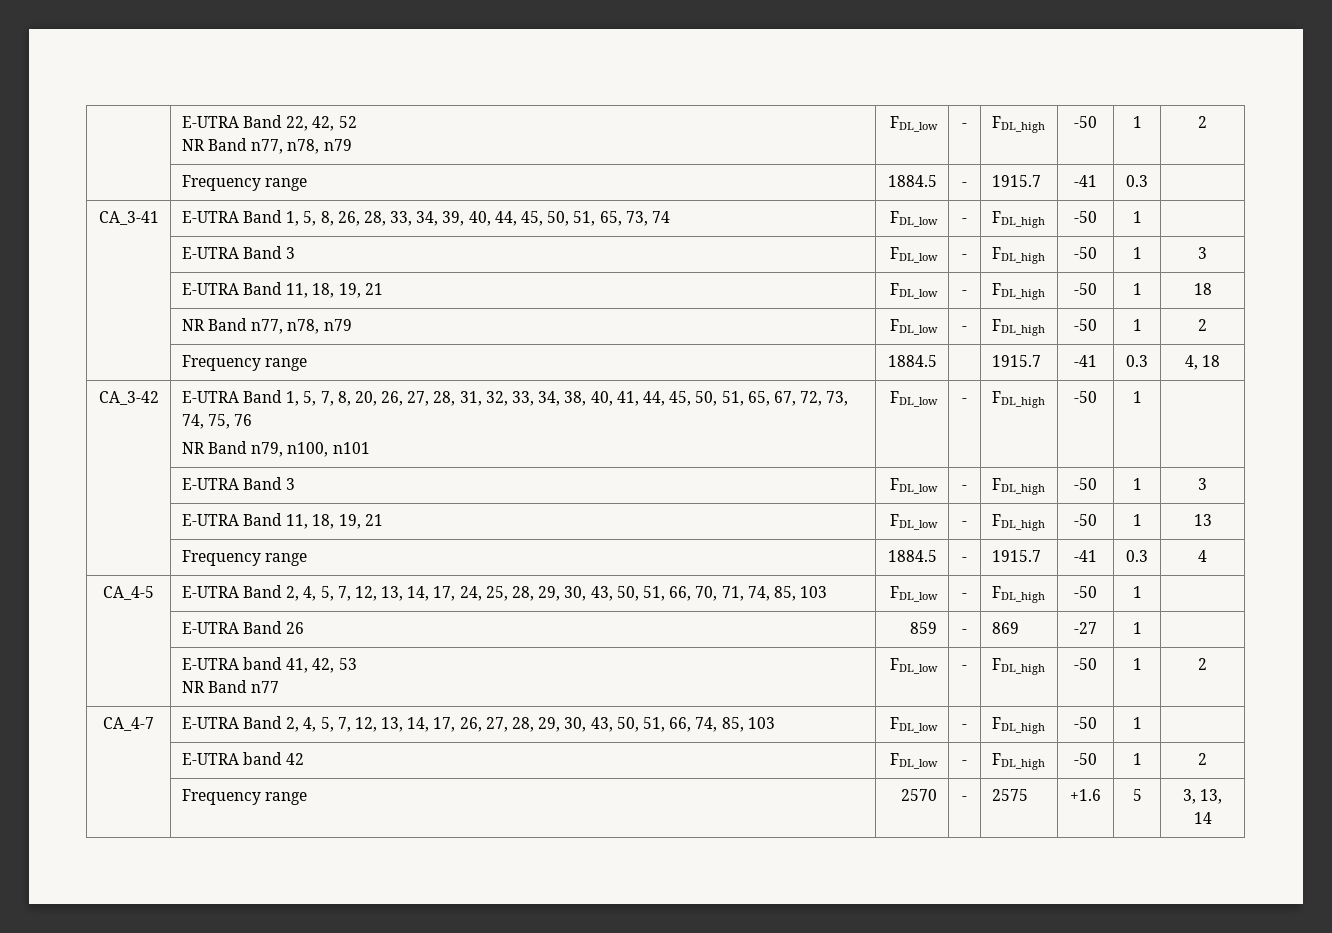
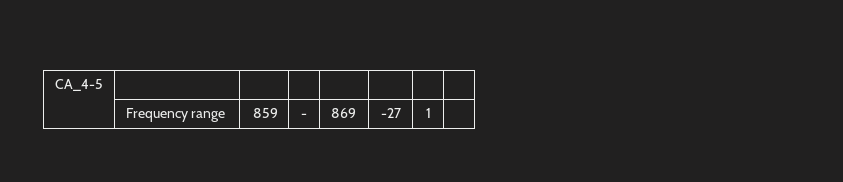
- | E-UTRA Band 22, 42, 52
- NR Band n77, n78, n79 | FDL_low | - | FDL_high | -50 | 1 | 2
- | Frequency range | 1884.5 | - | 1915.7 | -41 | 0.3 |
- CA_3-41 | E-UTRA Band 1, 5, 8, 26, 28, 33, 34, 39, 40, 44, 45, 50, 51, 65, 73, 74 | FDL_low | - | FDL_high | -50 | 1 |
- | E-UTRA Band 3 | FDL_low | - | FDL_high | -50 | 1 | 3
- | E-UTRA Band 11, 18, 19, 21 | FDL_low | - | FDL_high | -50 | 1 | 18
- | NR Band n77, n78, n79 | FDL_low | - | FDL_high | -50 | 1 | 2
- | Frequency range | 1884.5 | | 1915.7 | -41 | 0.3 | 4, 18
- CA_3-42 | E-UTRA Band 1, 5, 7, 8, 20, 26, 27, 28, 31, 32, 33, 34, 38, 40, 41, 44, 45, 50, 51, 65, 67, 72, 73, 74, 75, 76
- NR Band n79, n100, n101 | FDL_low | - | FDL_high | -50 | 1 |
- | E-UTRA Band 3 | FDL_low | - | FDL_high | -50 | 1 | 3
- | E-UTRA Band 11, 18, 19, 21 | FDL_low | - | FDL_high | -50 | 1 | 13
- | Frequency range | 1884.5 | - | 1915.7 | -41 | 0.3 | 4
- CA_4-5 | E-UTRA Band 2, 4, 5, 7, 12, 13, 14, 17, 24, 25, 28, 29, 30, 43, 50, 51, 66, 70, 71, 74, 85, 103 | FDL_low | - | FDL_high | -50 | 1 |
- | E-UTRA Band 26 | 859 | - | 869 | -27 | 1 |
+ CA_4-5 | | | | | | |
+ | Frequency range | 859 | - | 869 | -27 | 1 |
- | E-UTRA band 41, 42, 53
- NR Band n77 | FDL_low | - | FDL_high | -50 | 1 | 2
- CA_4-7 | E-UTRA Band 2, 4, 5, 7, 12, 13, 14, 17, 26, 27, 28, 29, 30, 43, 50, 51, 66, 74, 85, 103 | FDL_low | - | FDL_high | -50 | 1 |
- | E-UTRA band 42 | FDL_low | - | FDL_high | -50 | 1 | 2
- | Frequency range | 2570 | - | 2575 | +1.6 | 5 | 3, 13, 14

